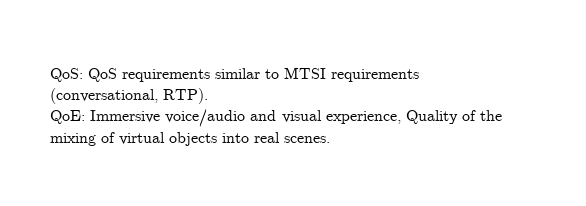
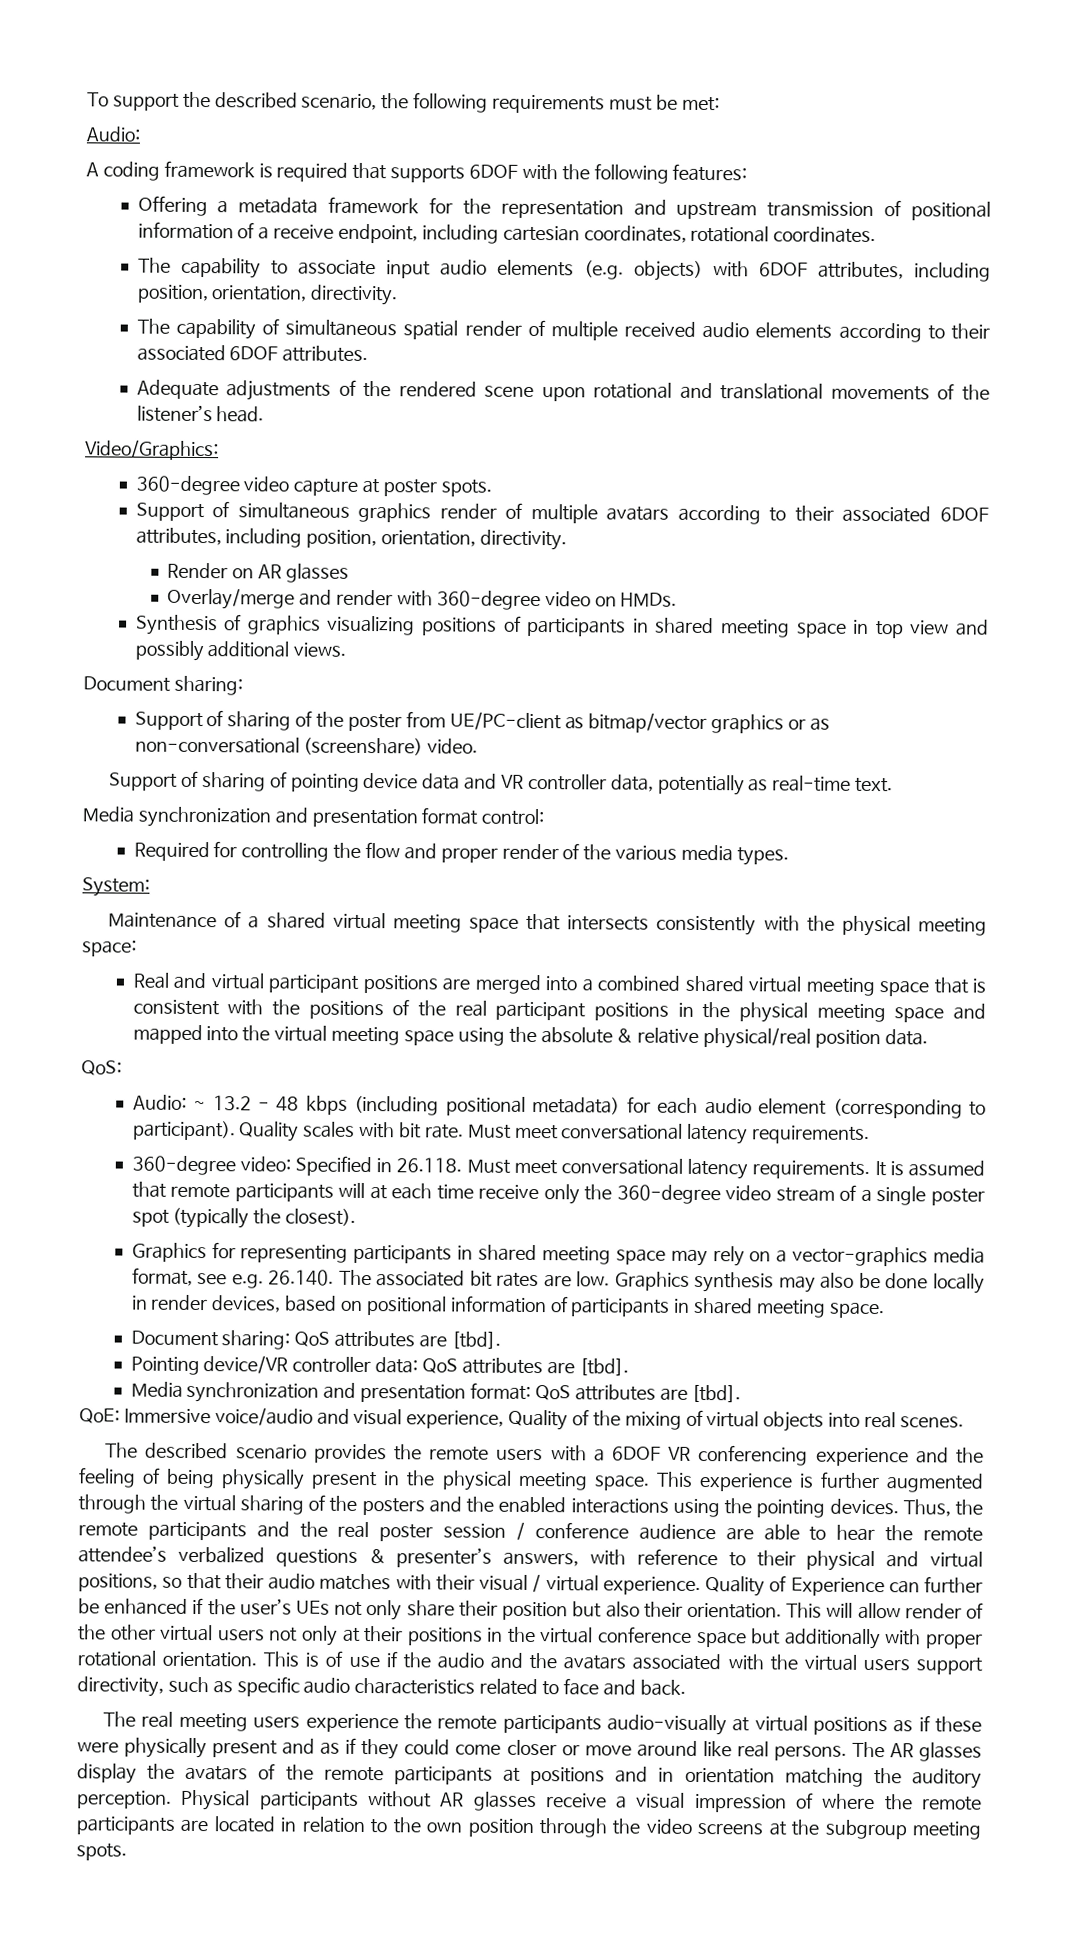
- QoS: QoS requirements similar to MTSI requirements (conversational, RTP).
+ To support the described scenario, the following requirements must be met:
+ Audio:
+ A coding framework is required that supports 6DOF with the following features:
+ Offering a metadata framework for the representation and upstream transmission of positional information of a receive endpoint, including cartesian coordinates, rotational coordinates.
+ The capability to associate input audio elements (e.g. objects) with 6DOF attributes, including position, orientation, directivity.
+ The capability of simultaneous spatial render of multiple received audio elements according to their associated 6DOF attributes.
+ Adequate adjustments of the rendered scene upon rotational and translational movements of the listener’s head.
+ Video/Graphics:
+ 360-degree video capture at poster spots.
+ Support of simultaneous graphics render of multiple avatars according to their associated 6DOF attributes, including position, orientation, directivity.
+ Render on AR glasses
+ Overlay/merge and render with 360-degree video on HMDs.
+ Synthesis of graphics visualizing positions of participants in shared meeting space in top view and possibly additional views.
+ Document sharing:
+ Support of sharing of the poster from UE/PC-client as bitmap/vector graphics or as non-conversational (screenshare) video.
+ Support of sharing of pointing device data and VR controller data, potentially as real-time text.
+ Media synchronization and presentation format control:
+ Required for controlling the flow and proper render of the various media types.
+ System:
+ Maintenance of a shared virtual meeting space that intersects consistently with the physical meeting space:
+ Real and virtual participant positions are merged into a combined shared virtual meeting space that is consistent with the positions of the real participant positions in the physical meeting space and mapped into the virtual meeting space using the absolute & relative physical/real position data.
+ QoS:
+ Audio: ~ 13.2 - 48 kbps (including positional metadata) for each audio element (corresponding to participant). Quality scales with bit rate. Must meet conversational latency requirements.
+ 360-degree video: Specified in 26.118. Must meet conversational latency requirements. It is assumed that remote participants will at each time receive only the 360-degree video stream of a single poster spot (typically the closest).
+ Graphics for representing participants in shared meeting space may rely on a vector-graphics media format, see e.g. 26.140. The associated bit rates are low. Graphics synthesis may also be done locally in render devices, based on positional information of participants in shared meeting space.
+ Document sharing: QoS attributes are [tbd].
+ Pointing device/VR controller data: QoS attributes are [tbd].
+ Media synchronization and presentation format: QoS attributes are [tbd].
+ The described scenario provides the remote users with a 6DOF VR conferencing experience and the feeling of being physically present in the physical meeting space. This experience is further augmented through the virtual sharing of the posters and the enabled interactions using the pointing devices. Thus, the remote participants and the real poster session / conference audience are able to hear the remote attendee’s verbalized questions & presenter’s answers, with reference to their physical and virtual positions, so that their audio matches with their visual / virtual experience. Quality of Experience can further be enhanced if the user’s UEs not only share their position but also their orientation. This will allow render of the other virtual users not only at their positions in the virtual conference space but additionally with proper rotational orientation. This is of use if the audio and the avatars associated with the virtual users support directivity, such as specific audio characteristics related to face and back.
+ The real meeting users experience the remote participants audio-visually at virtual positions as if these were physically present and as if they could come closer or move around like real persons. The AR glasses display the avatars of the remote participants at positions and in orientation matching the auditory perception. Physical participants without AR glasses receive a visual impression of where the remote participants are located in relation to the own position through the video screens at the subgroup meeting spots.

